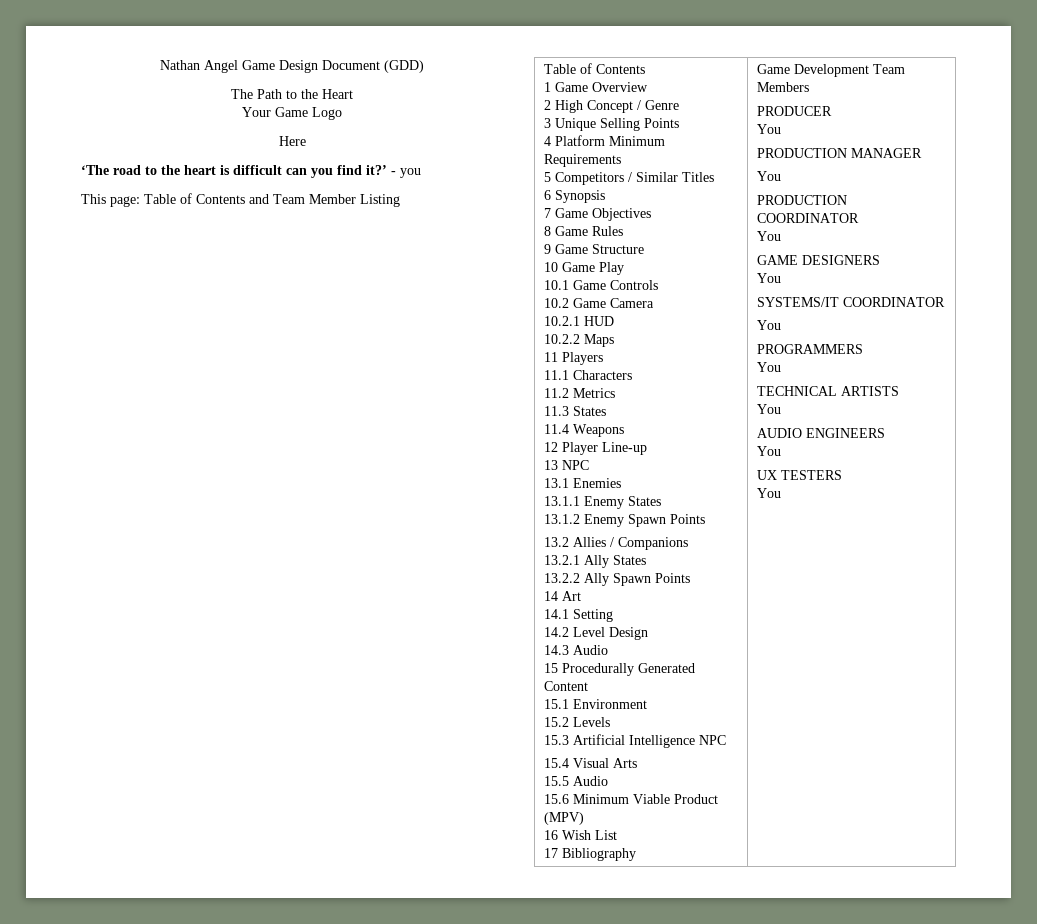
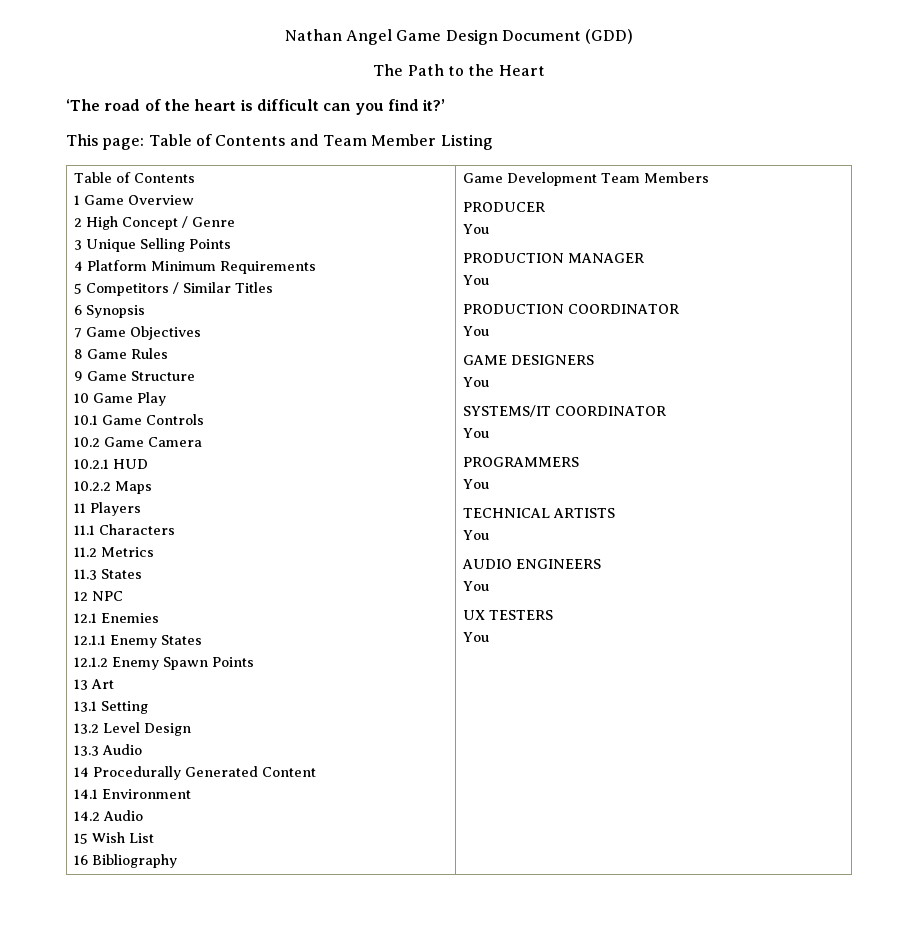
- Your Game Logo
- Here
- ‘The road to the heart is difficult can you find it?’ - you
+ ‘The road of the heart is difficult can you find it?’
- 11.4 Weapons
- 12 Player Line-up
- 13 NPC
- 13.1 Enemies
+ 12 NPC
+ 12.1 Enemies
- 13.1.1 Enemy States
+ 12.1.1 Enemy States
- 13.1.2 Enemy Spawn Points
+ 12.1.2 Enemy Spawn Points
- 13.2 Allies / Companions
- 13.2.1 Ally States
- 13.2.2 Ally Spawn Points
- 14 Art
+ 13 Art
- 14.1 Setting
+ 13.1 Setting
- 14.2 Level Design
+ 13.2 Level Design
- 14.3 Audio
- 15 Procedurally Generated Content
+ 13.3 Audio
+ 14 Procedurally Generated Content
- 15.1 Environment
+ 14.1 Environment
- 15.2 Levels
- 15.3 Artificial Intelligence NPC
- 15.4 Visual Arts
- 15.5 Audio
- 15.6 Minimum Viable Product (MPV)
- 16 Wish List
+ 14.2 Audio
+ 15 Wish List
- 17 Bibliography
+ 16 Bibliography

